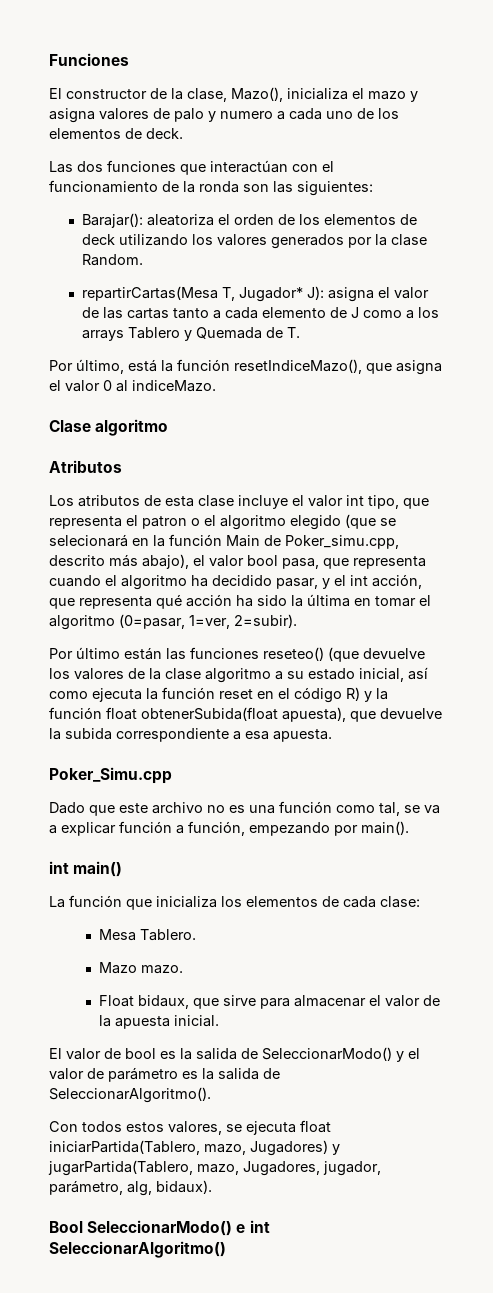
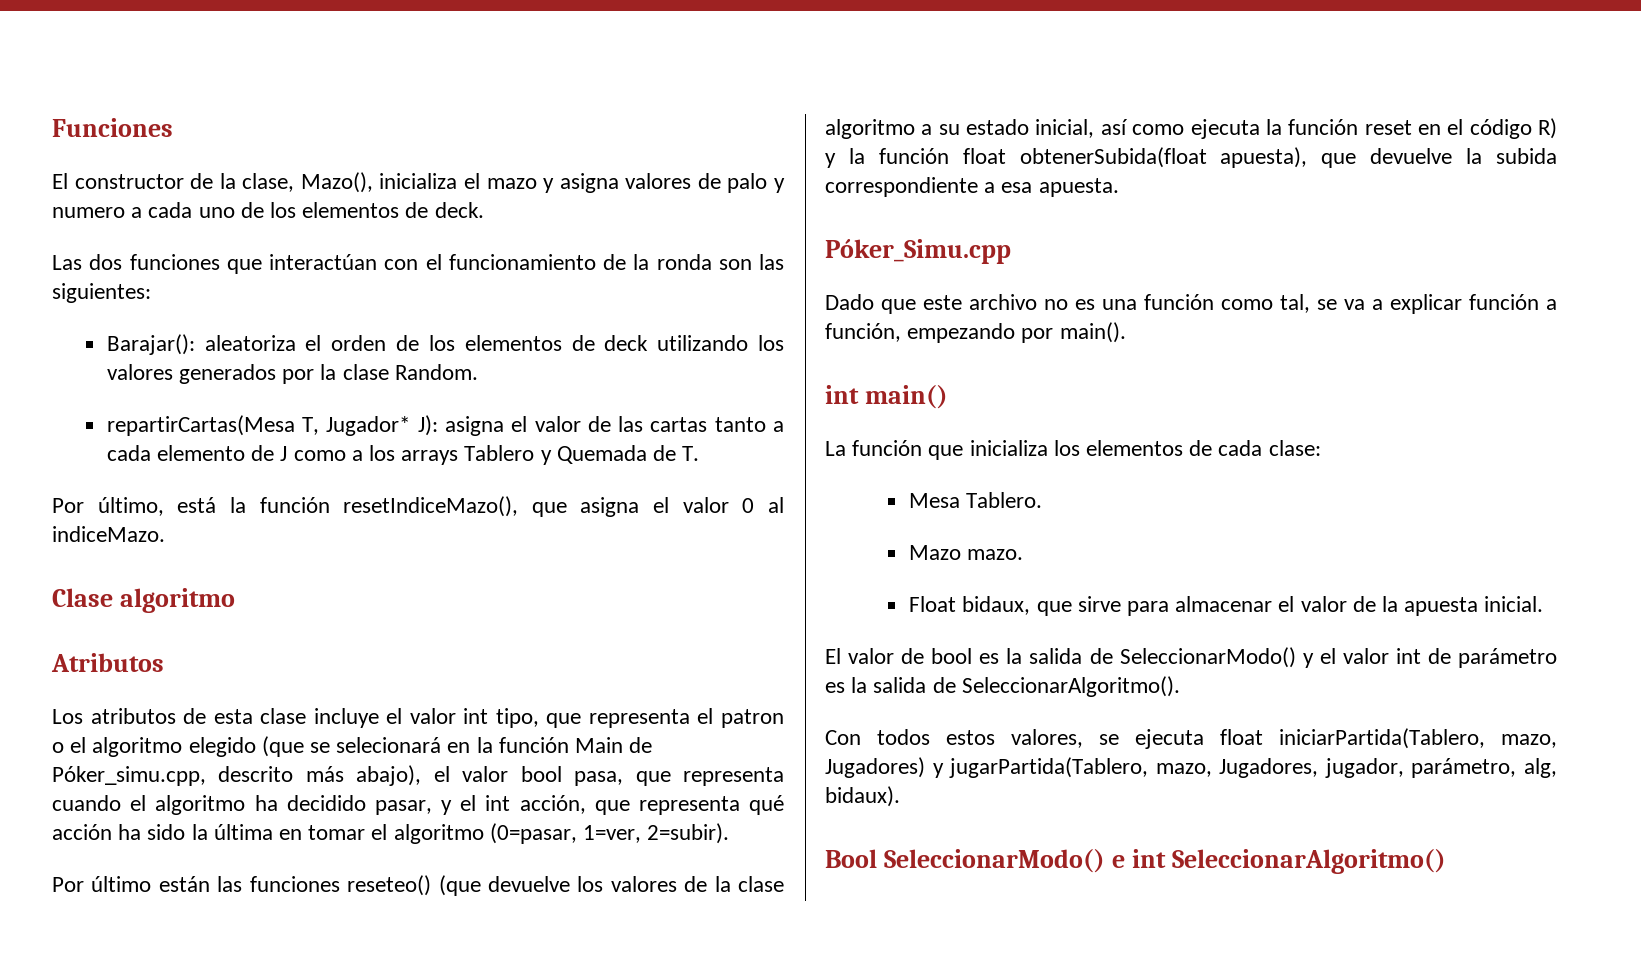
- Los atributos de esta clase incluye el valor int tipo, que representa el patron o el algoritmo elegido (que se selecionará en la función Main de Poker_simu.cpp, descrito más abajo), el valor bool pasa, que representa cuando el algoritmo ha decidido pasar, y el int acción, que representa qué acción ha sido la última en tomar el algoritmo (0=pasar, 1=ver, 2=subir).
+ Los atributos de esta clase incluye el valor int tipo, que representa el patron o el algoritmo elegido (que se selecionará en la función Main de Póker_simu.cpp, descrito más abajo), el valor bool pasa, que representa cuando el algoritmo ha decidido pasar, y el int acción, que representa qué acción ha sido la última en tomar el algoritmo (0=pasar, 1=ver, 2=subir).
- Poker_Simu.cpp
+ Póker_Simu.cpp
- El valor de bool es la salida de SeleccionarModo() y el valor de parámetro es la salida de SeleccionarAlgoritmo().
+ El valor de bool es la salida de SeleccionarModo() y el valor int de parámetro es la salida de SeleccionarAlgoritmo().

